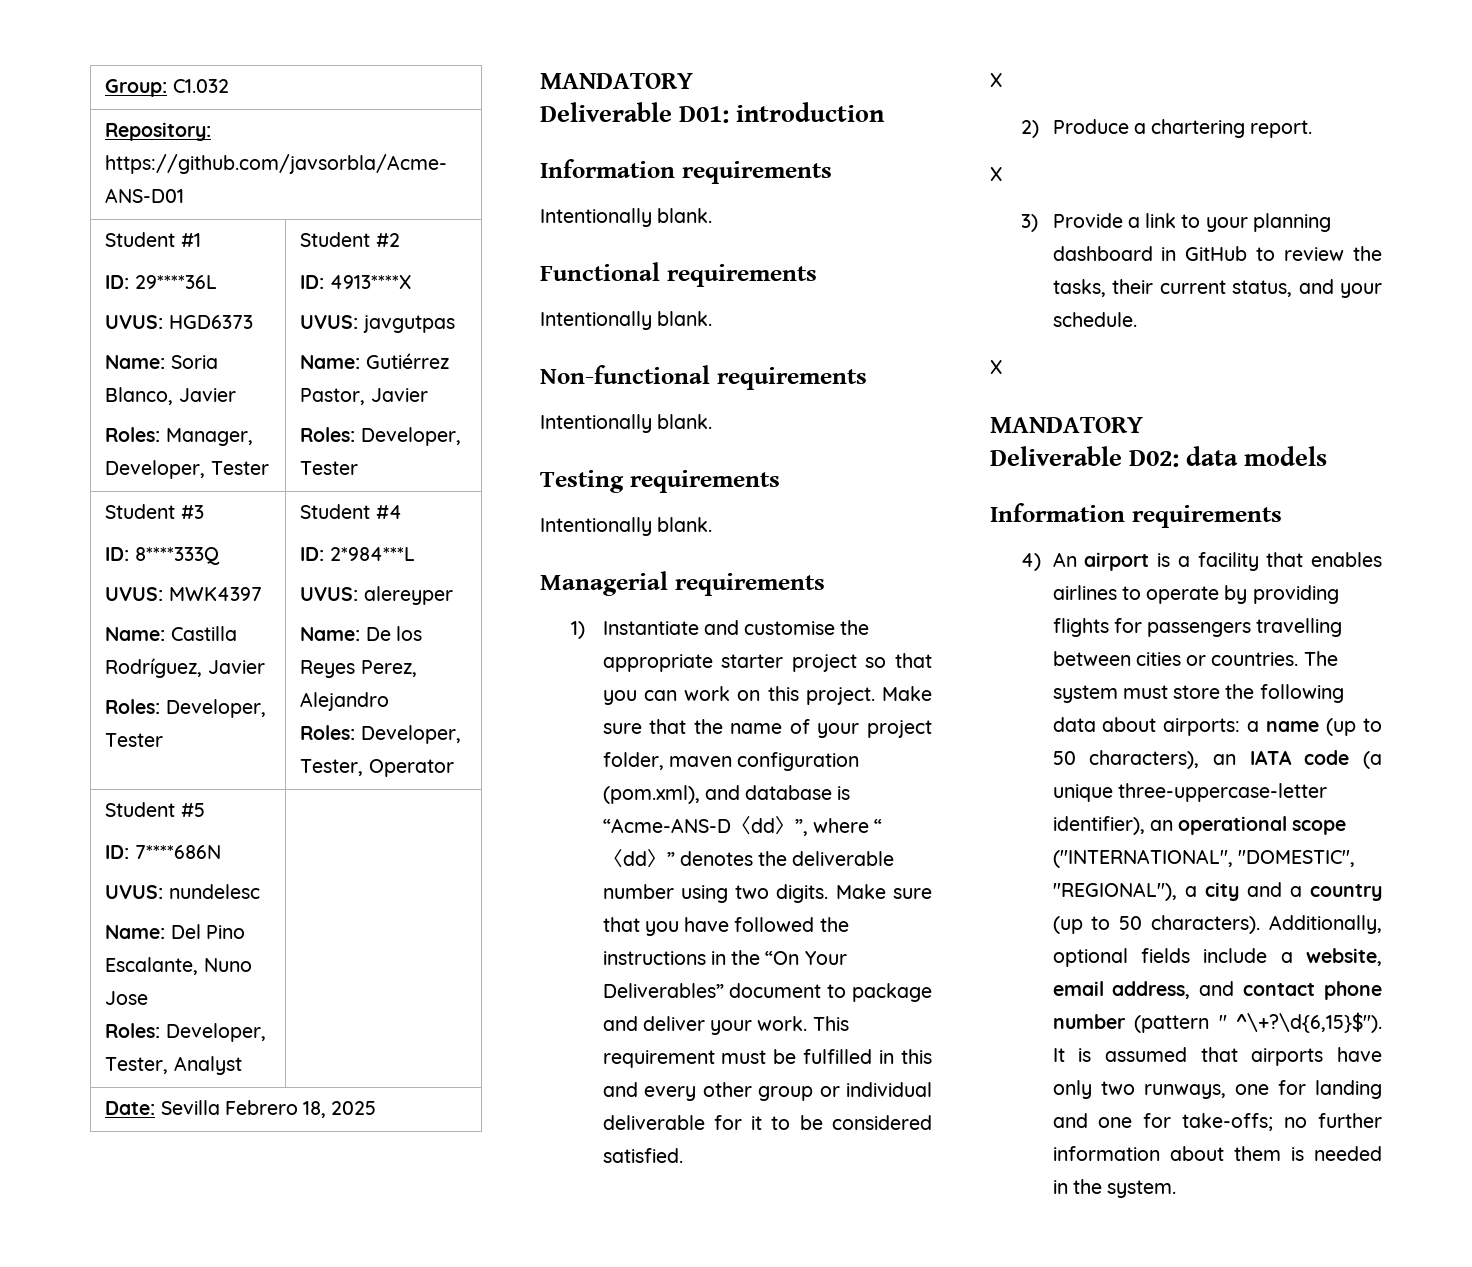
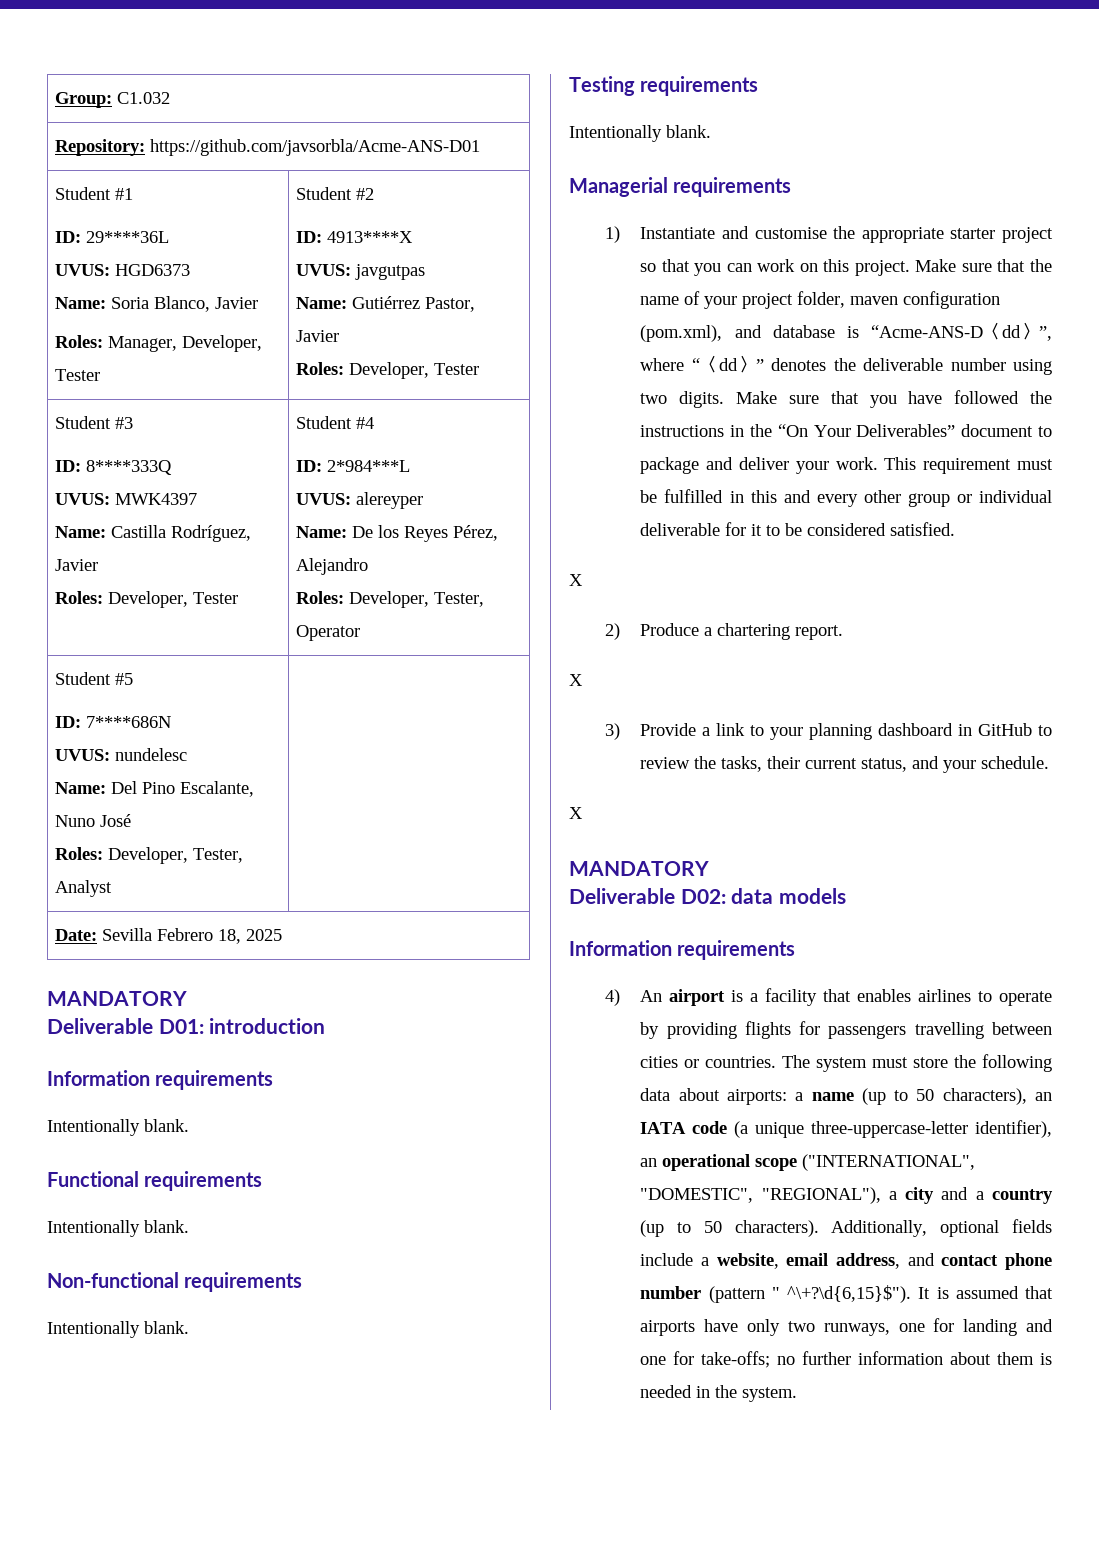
  Student #3
  ID: 8****333Q
  UVUS: MWK4397
  Name: Castilla Rodríguez, Javier
  Roles: Developer, Tester | Student #4
  ID: 2*984***L
  UVUS: alereyper
- Name: De los Reyes Perez, Alejandro
+ Name: De los Reyes Pérez, Alejandro
  Student #5
  ID: 7****686N
  UVUS: nundelesc
- Name: Del Pino Escalante, Nuno Jose
+ Name: Del Pino Escalante, Nuno José

